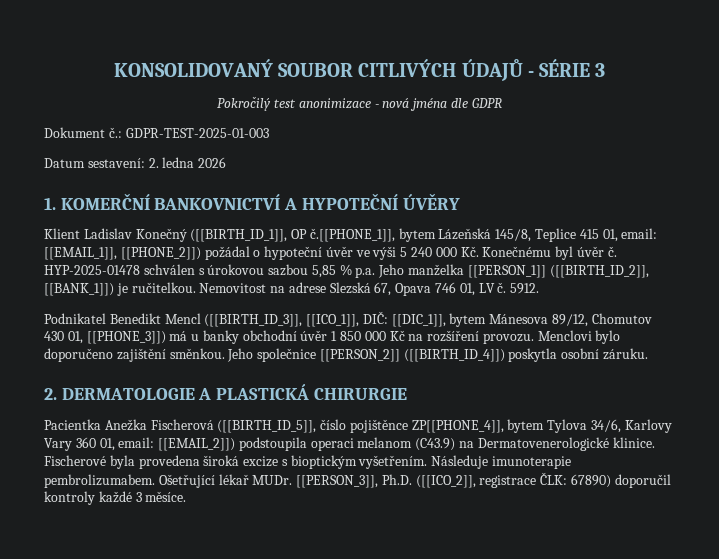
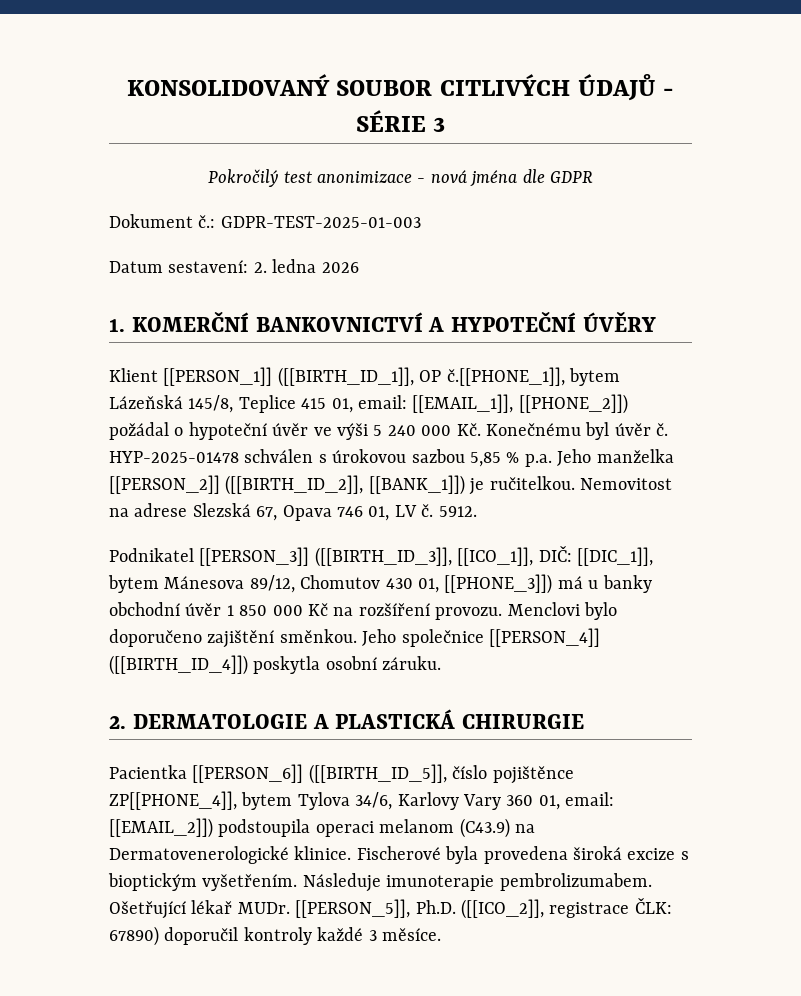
- Klient Ladislav Konečný ([[BIRTH_ID_1]], OP č.[[PHONE_1]], bytem Lázeňská 145/8, Teplice 415 01, email: [[EMAIL_1]], [[PHONE_2]]) požádal o hypoteční úvěr ve výši 5 240 000 Kč. Konečnému byl úvěr č.
+ Klient [[PERSON_1]] ([[BIRTH_ID_1]], OP č.[[PHONE_1]], bytem Lázeňská 145/8, Teplice 415 01, email: [[EMAIL_1]], [[PHONE_2]]) požádal o hypoteční úvěr ve výši 5 240 000 Kč. Konečnému byl úvěr č.
- HYP-2025-01478 schválen s úrokovou sazbou 5,85 % p.a. Jeho manželka [[PERSON_1]] ([[BIRTH_ID_2]], [[BANK_1]]) je ručitelkou.
+ HYP-2025-01478 schválen s úrokovou sazbou 5,85 % p.a. Jeho manželka [[PERSON_2]] ([[BIRTH_ID_2]], [[BANK_1]]) je ručitelkou.
- Podnikatel Benedikt Mencl ([[BIRTH_ID_3]], [[ICO_1]], DIČ: [[DIC_1]], bytem Mánesova 89/12, Chomutov 430 01, [[PHONE_3]]) má u banky obchodní úvěr 1 850 000 Kč na rozšíření provozu.
+ Podnikatel [[PERSON_3]] ([[BIRTH_ID_3]], [[ICO_1]], DIČ: [[DIC_1]], bytem Mánesova 89/12, Chomutov 430 01, [[PHONE_3]]) má u banky obchodní úvěr 1 850 000 Kč na rozšíření provozu.
- Jeho společnice [[PERSON_2]] ([[BIRTH_ID_4]]) poskytla osobní záruku.
+ Jeho společnice [[PERSON_4]] ([[BIRTH_ID_4]]) poskytla osobní záruku.
- Pacientka Anežka Fischerová ([[BIRTH_ID_5]], číslo pojištěnce ZP[[PHONE_4]], bytem Tylova 34/6, Karlovy Vary 360 01, email: [[EMAIL_2]]) podstoupila operaci melanom (C43.9) na Dermatovenerologické klinice.
+ Pacientka [[PERSON_6]] ([[BIRTH_ID_5]], číslo pojištěnce ZP[[PHONE_4]], bytem Tylova 34/6, Karlovy Vary 360 01, email: [[EMAIL_2]]) podstoupila operaci melanom (C43.9) na Dermatovenerologické klinice.
- [[PERSON_3]], Ph.D. ([[ICO_2]], registrace ČLK: 67890) doporučil kontroly každé 3 měsíce.
+ [[PERSON_5]], Ph.D. ([[ICO_2]], registrace ČLK: 67890) doporučil kontroly každé 3 měsíce.

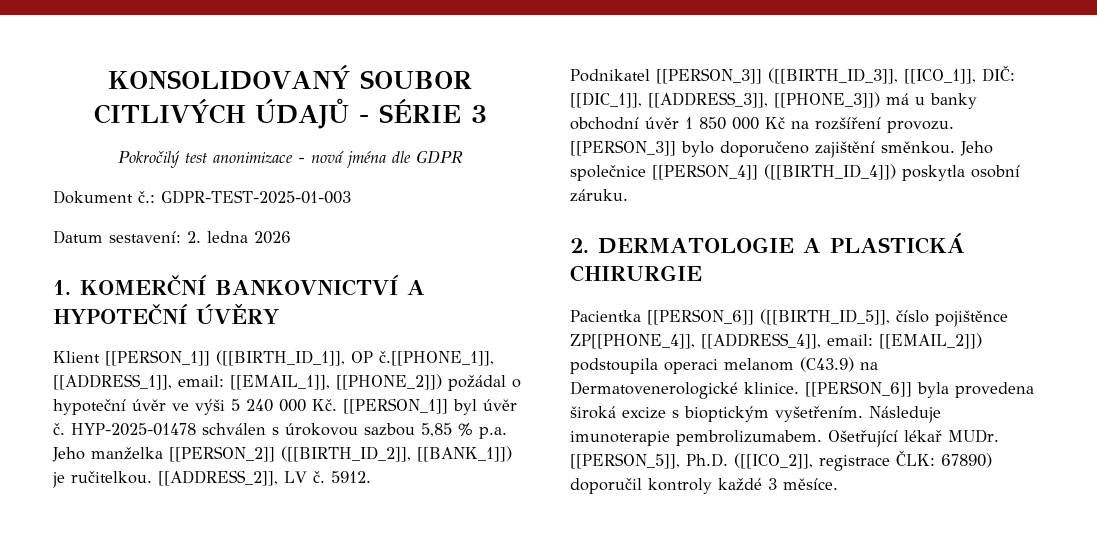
- Klient [[PERSON_1]] ([[BIRTH_ID_1]], OP č.[[PHONE_1]], bytem Lázeňská 145/8, Teplice 415 01, email: [[EMAIL_1]], [[PHONE_2]]) požádal o hypoteční úvěr ve výši 5 240 000 Kč. Konečnému byl úvěr č.
+ Klient [[PERSON_1]] ([[BIRTH_ID_1]], OP č.[[PHONE_1]], [[ADDRESS_1]], email: [[EMAIL_1]], [[PHONE_2]]) požádal o hypoteční úvěr ve výši 5 240 000 Kč. [[PERSON_1]] byl úvěr č.
- Nemovitost na adrese Slezská 67, Opava 746 01, LV č.
+ [[ADDRESS_2]], LV č.
- Podnikatel [[PERSON_3]] ([[BIRTH_ID_3]], [[ICO_1]], DIČ: [[DIC_1]], bytem Mánesova 89/12, Chomutov 430 01, [[PHONE_3]]) má u banky obchodní úvěr 1 850 000 Kč na rozšíření provozu.
+ Podnikatel [[PERSON_3]] ([[BIRTH_ID_3]], [[ICO_1]], DIČ: [[DIC_1]], [[ADDRESS_3]], [[PHONE_3]]) má u banky obchodní úvěr 1 850 000 Kč na rozšíření provozu.
- Menclovi bylo doporučeno zajištění směnkou.
+ [[PERSON_3]] bylo doporučeno zajištění směnkou.
- Pacientka [[PERSON_6]] ([[BIRTH_ID_5]], číslo pojištěnce ZP[[PHONE_4]], bytem Tylova 34/6, Karlovy Vary 360 01, email: [[EMAIL_2]]) podstoupila operaci melanom (C43.9) na Dermatovenerologické klinice.
+ Pacientka [[PERSON_6]] ([[BIRTH_ID_5]], číslo pojištěnce ZP[[PHONE_4]], [[ADDRESS_4]], email: [[EMAIL_2]]) podstoupila operaci melanom (C43.9) na Dermatovenerologické klinice.
- Fischerové byla provedena široká excize s bioptickým vyšetřením.
+ [[PERSON_6]] byla provedena široká excize s bioptickým vyšetřením.

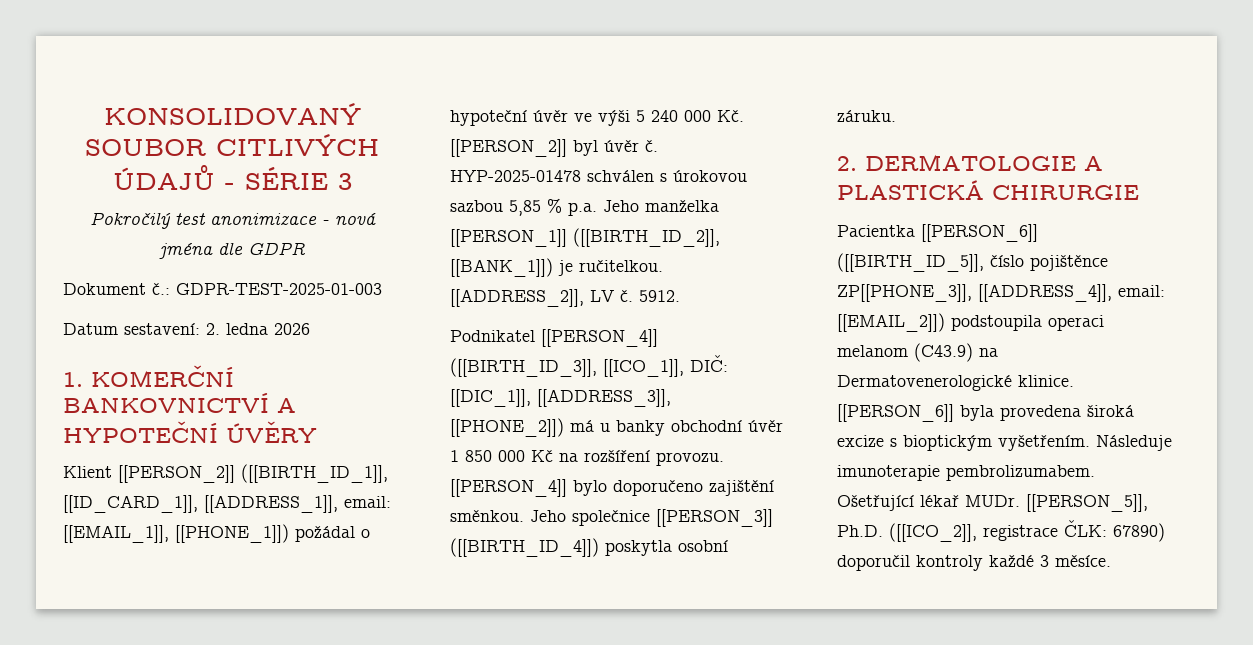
- Klient [[PERSON_1]] ([[BIRTH_ID_1]], OP č.[[PHONE_1]], [[ADDRESS_1]], email: [[EMAIL_1]], [[PHONE_2]]) požádal o hypoteční úvěr ve výši 5 240 000 Kč. [[PERSON_1]] byl úvěr č.
+ Klient [[PERSON_2]] ([[BIRTH_ID_1]], [[ID_CARD_1]], [[ADDRESS_1]], email: [[EMAIL_1]], [[PHONE_1]]) požádal o hypoteční úvěr ve výši 5 240 000 Kč. [[PERSON_2]] byl úvěr č.
- HYP-2025-01478 schválen s úrokovou sazbou 5,85 % p.a. Jeho manželka [[PERSON_2]] ([[BIRTH_ID_2]], [[BANK_1]]) je ručitelkou.
+ HYP-2025-01478 schválen s úrokovou sazbou 5,85 % p.a. Jeho manželka [[PERSON_1]] ([[BIRTH_ID_2]], [[BANK_1]]) je ručitelkou.
- Podnikatel [[PERSON_3]] ([[BIRTH_ID_3]], [[ICO_1]], DIČ: [[DIC_1]], [[ADDRESS_3]], [[PHONE_3]]) má u banky obchodní úvěr 1 850 000 Kč na rozšíření provozu.
+ Podnikatel [[PERSON_4]] ([[BIRTH_ID_3]], [[ICO_1]], DIČ: [[DIC_1]], [[ADDRESS_3]], [[PHONE_2]]) má u banky obchodní úvěr 1 850 000 Kč na rozšíření provozu.
- [[PERSON_3]] bylo doporučeno zajištění směnkou.
+ [[PERSON_4]] bylo doporučeno zajištění směnkou.
- Jeho společnice [[PERSON_4]] ([[BIRTH_ID_4]]) poskytla osobní záruku.
+ Jeho společnice [[PERSON_3]] ([[BIRTH_ID_4]]) poskytla osobní záruku.
- Pacientka [[PERSON_6]] ([[BIRTH_ID_5]], číslo pojištěnce ZP[[PHONE_4]], [[ADDRESS_4]], email: [[EMAIL_2]]) podstoupila operaci melanom (C43.9) na Dermatovenerologické klinice.
+ Pacientka [[PERSON_6]] ([[BIRTH_ID_5]], číslo pojištěnce ZP[[PHONE_3]], [[ADDRESS_4]], email: [[EMAIL_2]]) podstoupila operaci melanom (C43.9) na Dermatovenerologické klinice.

